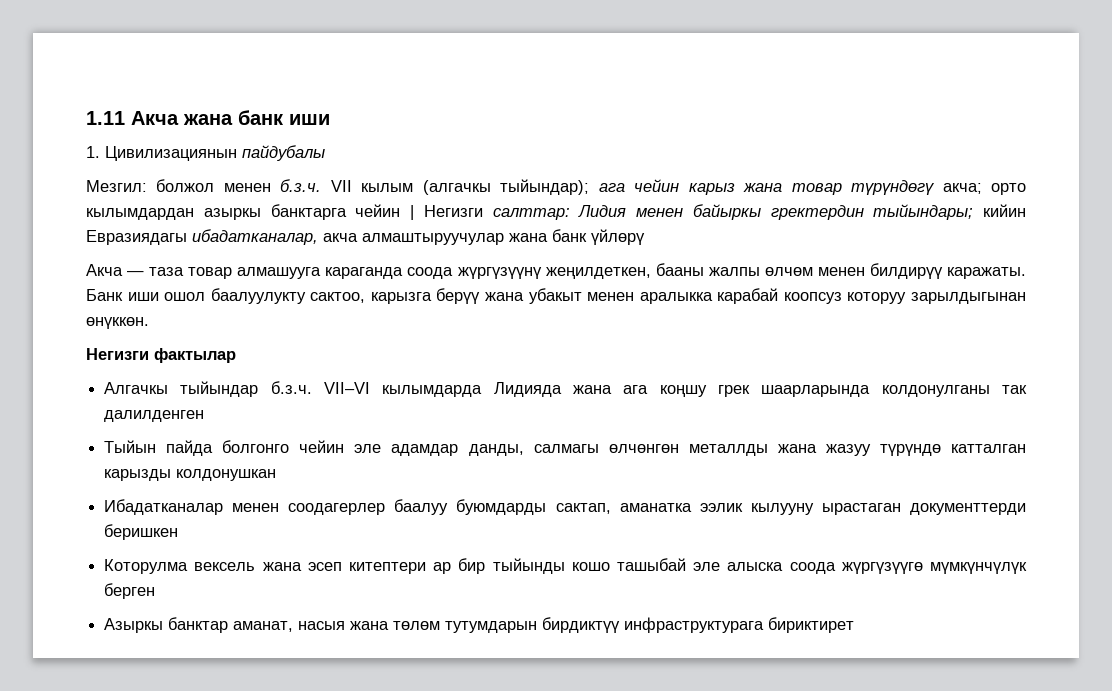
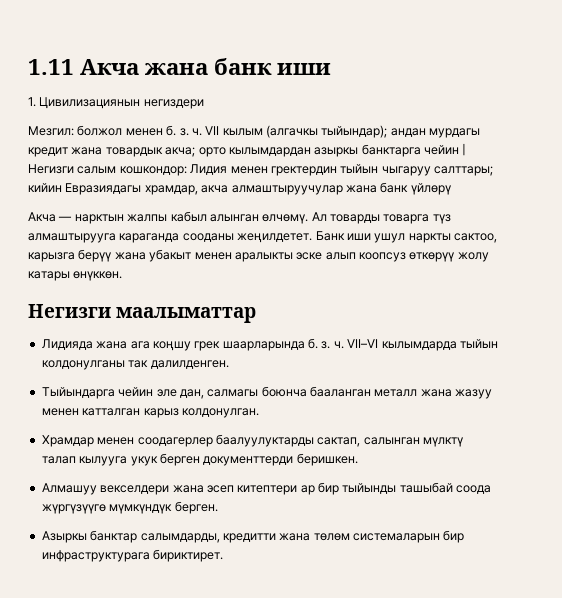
- 1. Цивилизациянын пайдубалы
+ 1. Цивилизациянын негиздери
- Мезгил: болжол менен б.з.ч. VII кылым (алгачкы тыйындар); ага чейин карыз жана товар түрүндөгү акча; орто кылымдардан азыркы банктарга чейин | Негизги салттар: Лидия менен байыркы гректердин тыйындары; кийин Евразиядагы ибадатканалар, акча алмаштыруучулар жана банк үйлөрү
+ Мезгил: болжол менен б. з. ч. VII кылым (алгачкы тыйындар); андан мурдагы кредит жана товардык акча; орто кылымдардан азыркы банктарга чейин | Негизги салым кошкондор: Лидия менен гректердин тыйын чыгаруу салттары; кийин Евразиядагы храмдар, акча алмаштыруучулар жана банк үйлөрү
- Акча — таза товар алмашууга караганда соода жүргүзүүнү жеңилдеткен, бааны жалпы өлчөм менен билдирүү каражаты. Банк иши ошол баалуулукту сактоо, карызга берүү жана убакыт менен аралыкка карабай коопсуз которуу зарылдыгынан өнүккөн.
- Негизги фактылар
- Алгачкы тыйындар б.з.ч. VII–VI кылымдарда Лидияда жана ага коңшу грек шаарларында колдонулганы так далилденген
- Тыйын пайда болгонго чейин эле адамдар данды, салмагы өлчөнгөн металлды жана жазуу түрүндө катталган карызды колдонушкан
- Ибадатканалар менен соодагерлер баалуу буюмдарды сактап, аманатка ээлик кылууну ырастаган документтерди беришкен
- Которулма вексель жана эсеп китептери ар бир тыйынды кошо ташыбай эле алыска соода жүргүзүүгө мүмкүнчүлүк берген
- Азыркы банктар аманат, насыя жана төлөм тутумдарын бирдиктүү инфраструктурага бириктирет
+ Акча — нарктын жалпы кабыл алынган өлчөмү. Ал товарды товарга түз алмаштырууга караганда сооданы жеңилдетет. Банк иши ушул наркты сактоо, карызга берүү жана убакыт менен аралыкты эске алып коопсуз өткөрүү жолу катары өнүккөн.
+ Негизги маалыматтар
+ Лидияда жана ага коңшу грек шаарларында б. з. ч. VII–VI кылымдарда тыйын колдонулганы так далилденген.
+ Тыйындарга чейин эле дан, салмагы боюнча бааланган металл жана жазуу менен катталган карыз колдонулган.
+ Храмдар менен соодагерлер баалуулуктарды сактап, салынган мүлктү талап кылууга укук берген документтерди беришкен.
+ Алмашуу векселдери жана эсеп китептери ар бир тыйынды ташыбай соода жүргүзүүгө мүмкүндүк берген.
+ Азыркы банктар салымдарды, кредитти жана төлөм системаларын бир инфраструктурага бириктирет.

